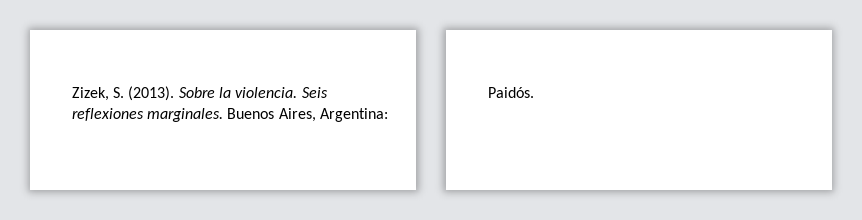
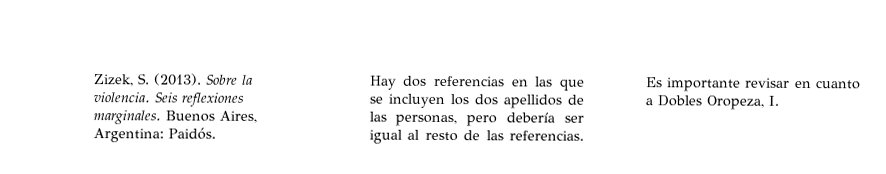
+ Hay dos referencias en las que se incluyen los dos apellidos de las personas, pero debería ser igual al resto de las referencias. Es importante revisar en cuanto a Dobles Oropeza, I.

